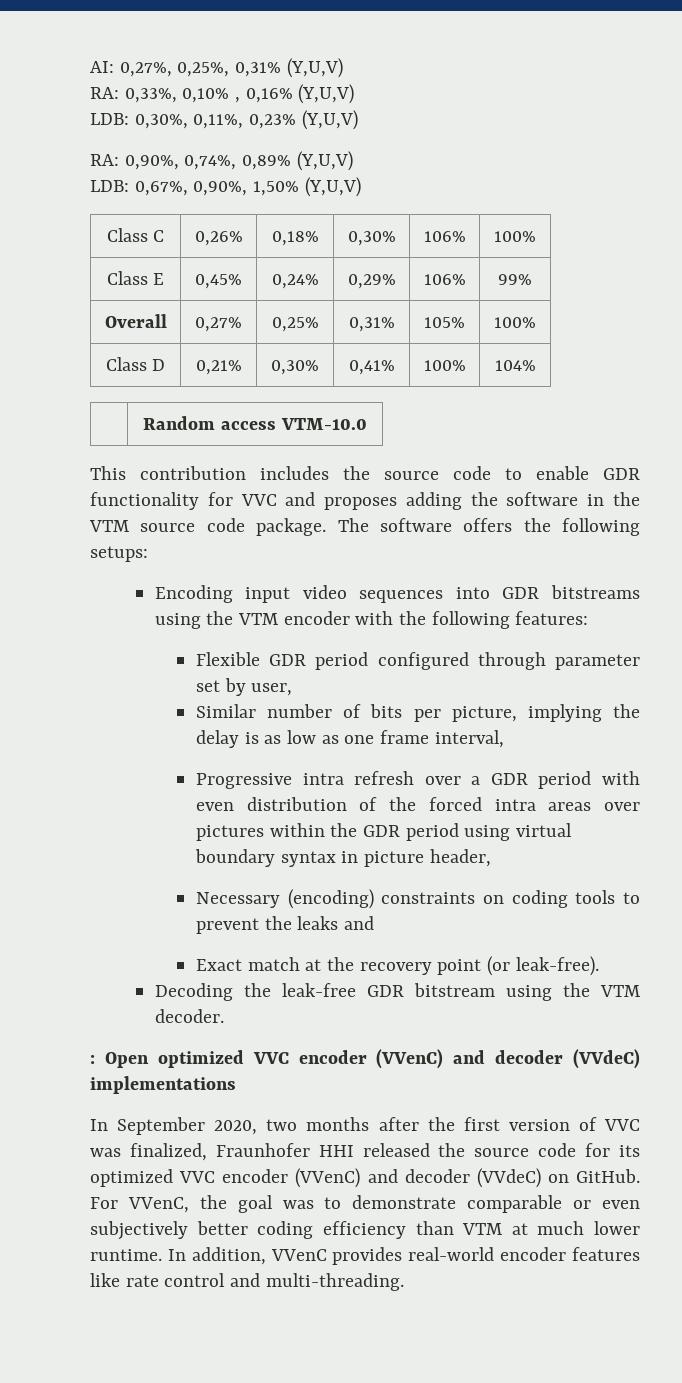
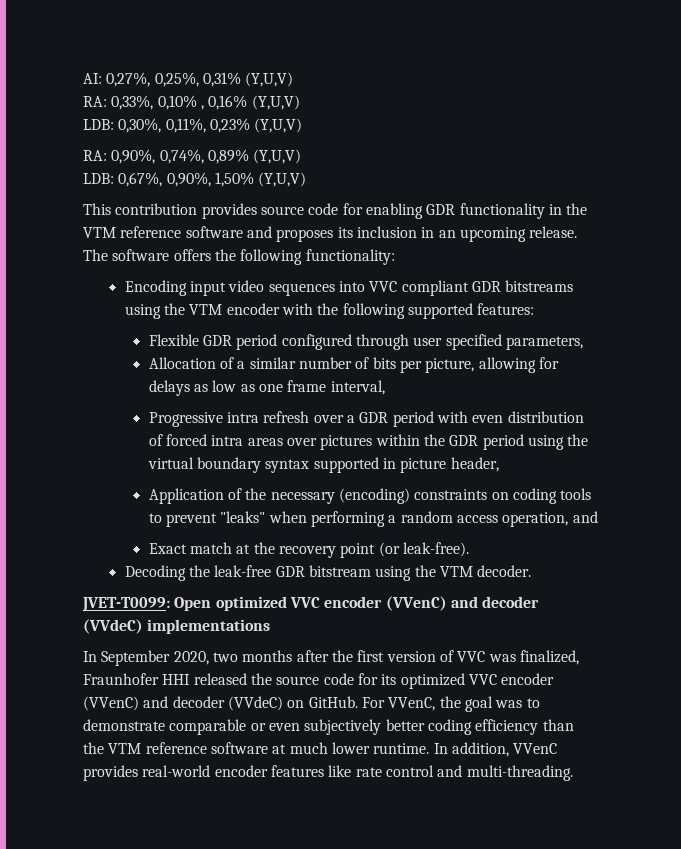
- Class C | 0,26% | 0,18% | 0,30% | 106% | 100%
- Class E | 0,45% | 0,24% | 0,29% | 106% | 99%
- Overall | 0,27% | 0,25% | 0,31% | 105% | 100%
- Class D | 0,21% | 0,30% | 0,41% | 100% | 104%
- | Random access VTM-10.0
- This contribution includes the source code to enable GDR functionality for VVC and proposes adding the software in the VTM source code package.
+ This contribution provides source code for enabling GDR functionality in the VTM reference software and proposes its inclusion in an upcoming release.
- The software offers the following setups:
+ The software offers the following functionality:
- Encoding input video sequences into GDR bitstreams using the VTM encoder with the following features:
+ Encoding input video sequences into VVC compliant GDR bitstreams using the VTM encoder with the following supported features:
- Flexible GDR period configured through parameter set by user,
- Similar number of bits per picture, implying the delay is as low as one frame interval,
+ Flexible GDR period configured through user specified parameters,
+ Allocation of a similar number of bits per picture, allowing for delays as low as one frame interval,
- Progressive intra refresh over a GDR period with even distribution of the forced intra areas over pictures within the GDR period using virtual boundary syntax in picture header,
+ Progressive intra refresh over a GDR period with even distribution of forced intra areas over pictures within the GDR period using the virtual boundary syntax supported in picture header,
- Necessary (encoding) constraints on coding tools to prevent the leaks and
+ Application of the necessary (encoding) constraints on coding tools to prevent "leaks" when performing a random access operation, and
- : Open optimized VVC encoder (VVenC) and decoder (VVdeC) implementations
+ JVET-T0099: Open optimized VVC encoder (VVenC) and decoder (VVdeC) implementations
- For VVenC, the goal was to demonstrate comparable or even subjectively better coding efficiency than VTM at much lower runtime.
+ For VVenC, the goal was to demonstrate comparable or even subjectively better coding efficiency than the VTM reference software at much lower runtime.

